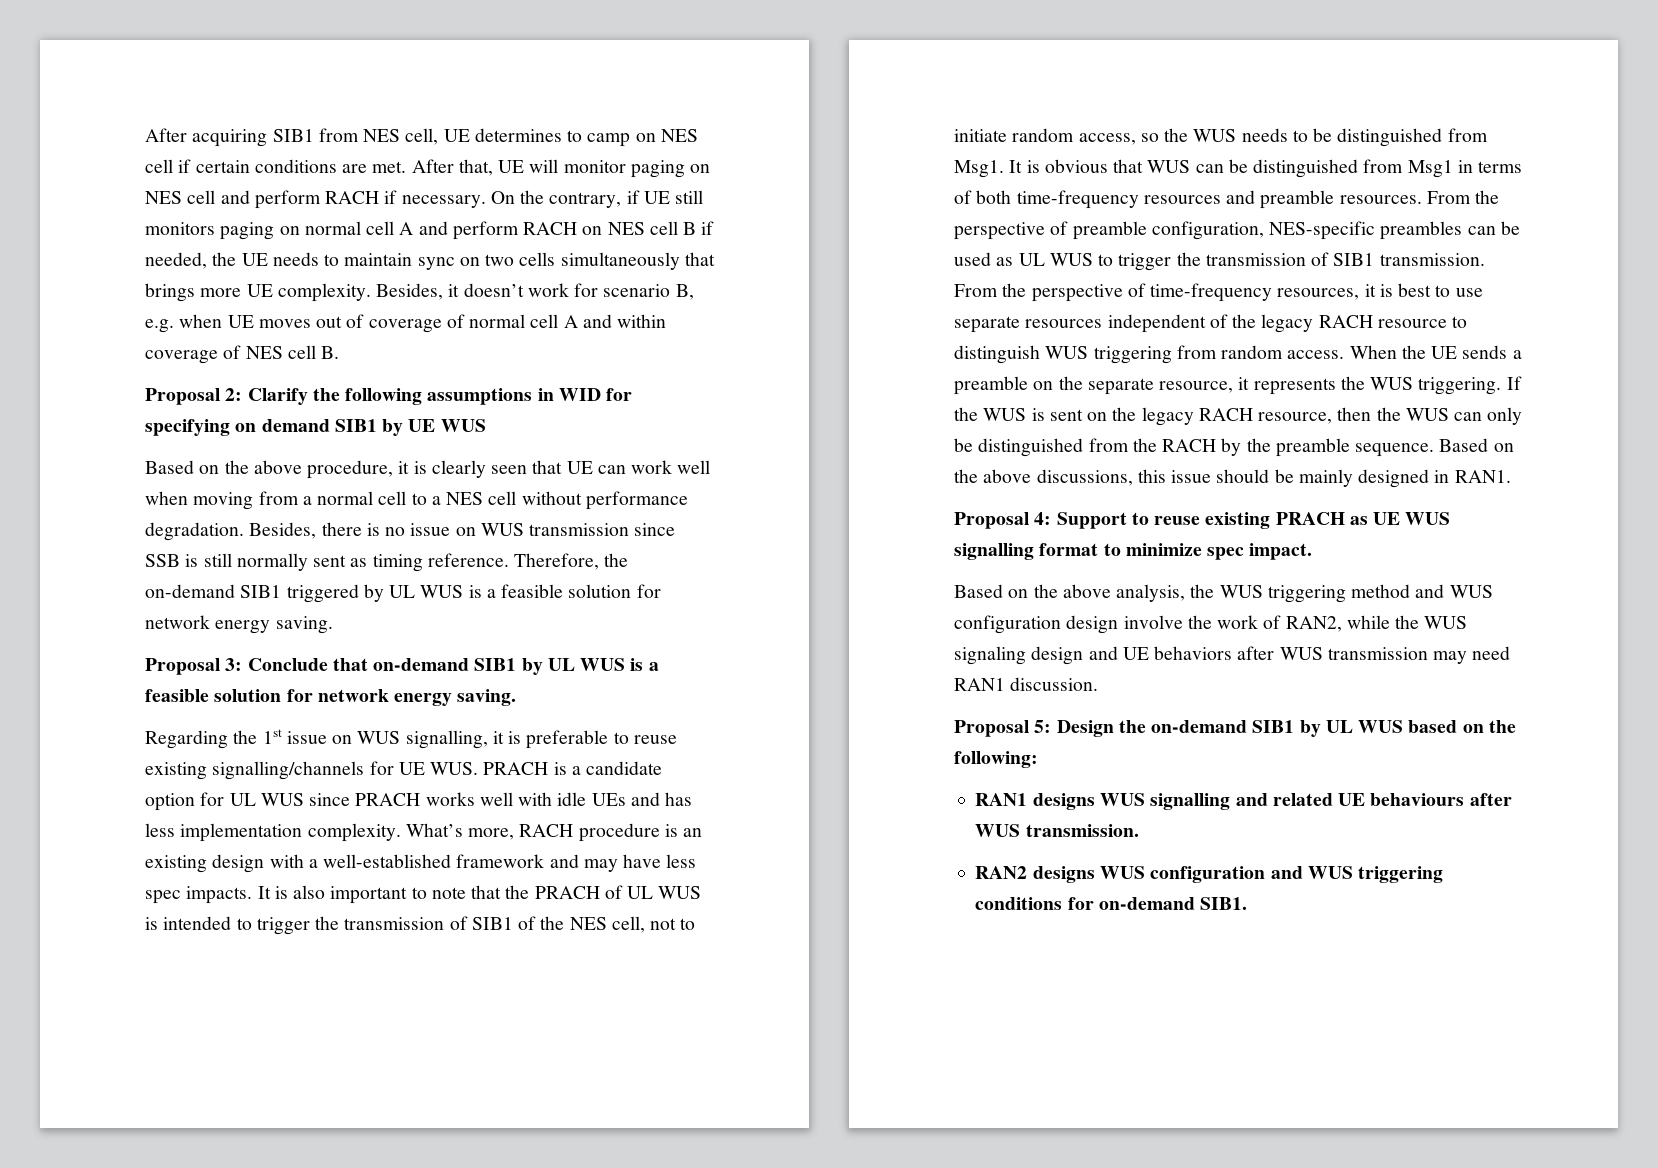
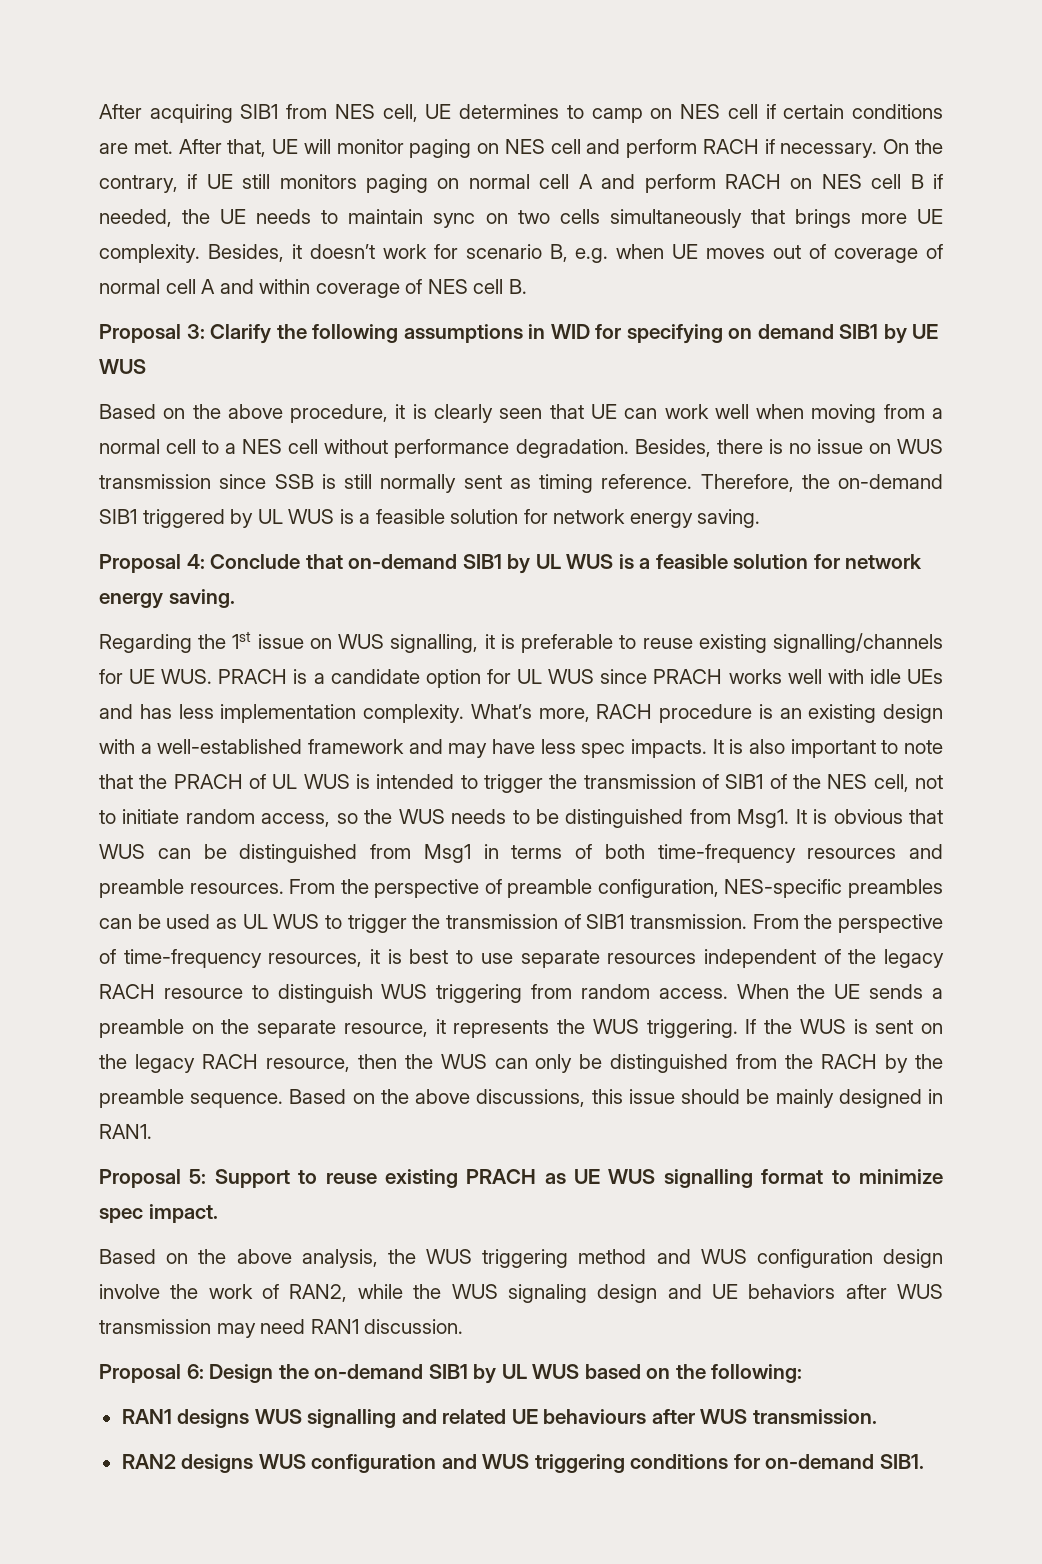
- Proposal 2: Clarify the following assumptions in WID for specifying on demand SIB1 by UE WUS
+ Proposal 3: Clarify the following assumptions in WID for specifying on demand SIB1 by UE WUS
- Proposal 3: Conclude that on-demand SIB1 by UL WUS is a feasible solution for network energy saving.
+ Proposal 4: Conclude that on-demand SIB1 by UL WUS is a feasible solution for network energy saving.
- Proposal 4: Support to reuse existing PRACH as UE WUS signalling format to minimize spec impact.
+ Proposal 5: Support to reuse existing PRACH as UE WUS signalling format to minimize spec impact.
- Proposal 5: Design the on-demand SIB1 by UL WUS based on the following:
+ Proposal 6: Design the on-demand SIB1 by UL WUS based on the following:

